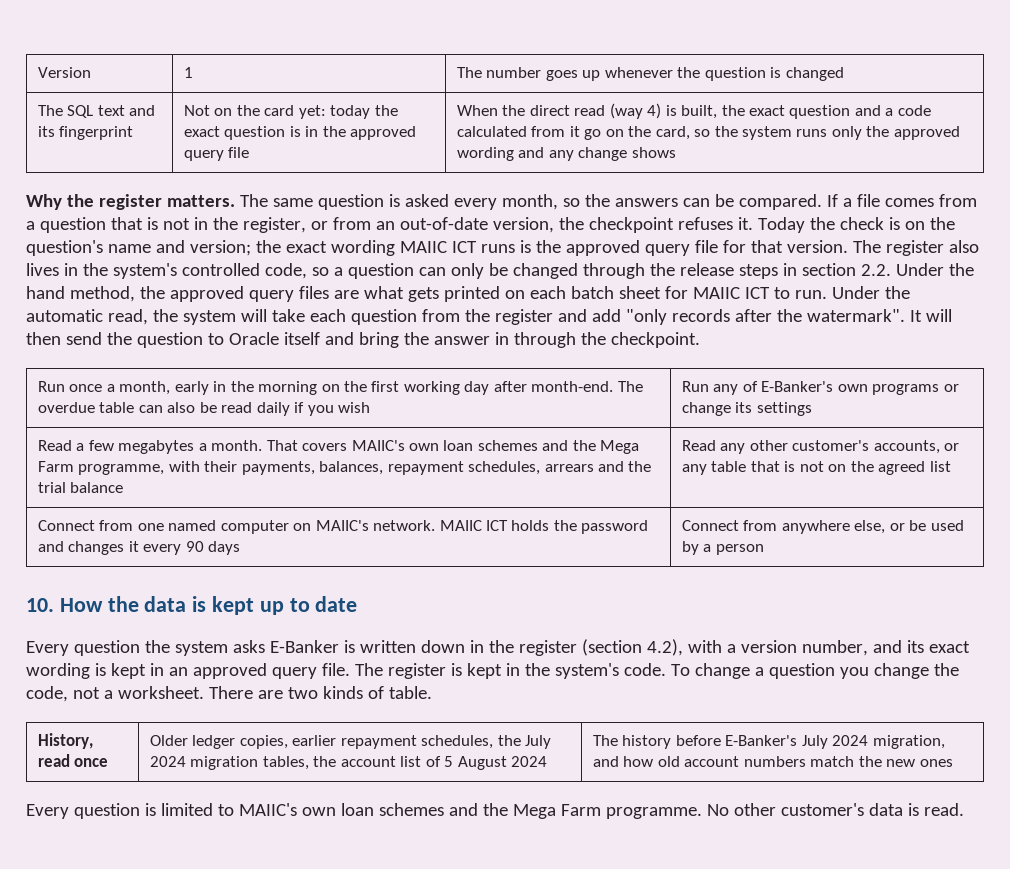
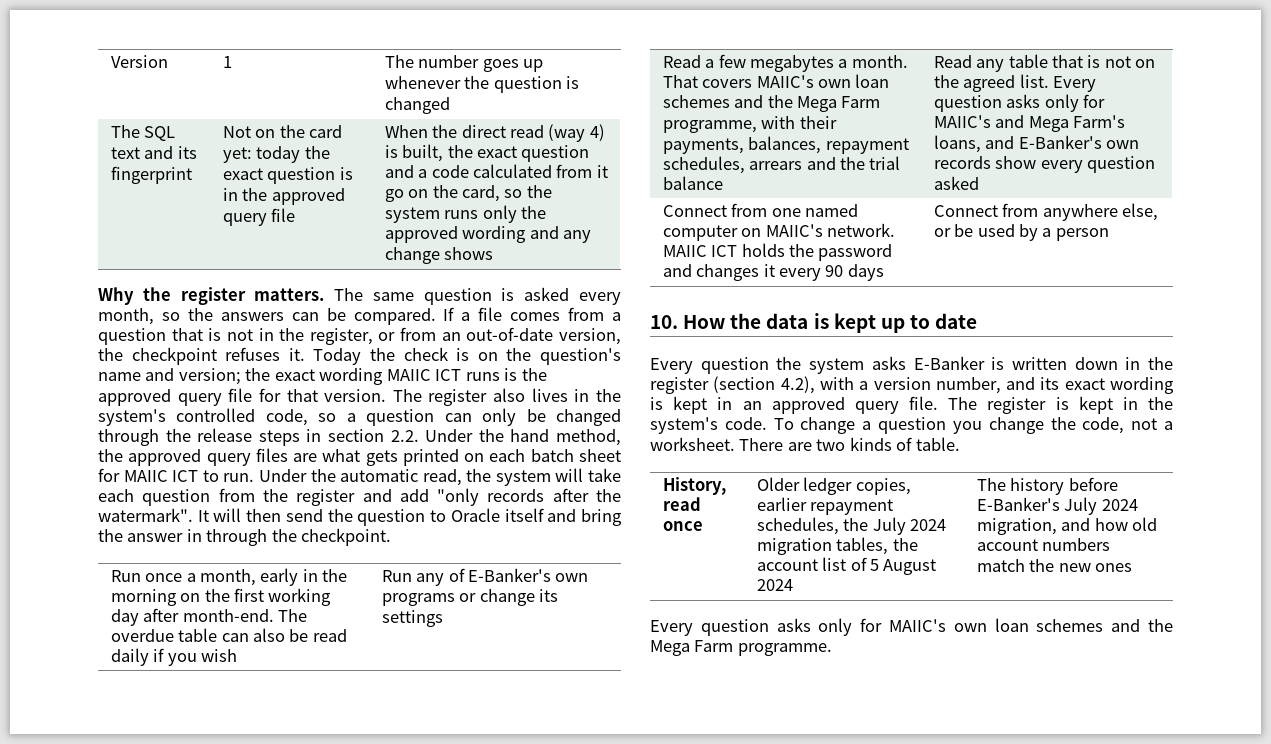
- Read any other customer's accounts, or any table that is not on the agreed list
+ Read any table that is not on the agreed list. Every question asks only for MAIIC's and Mega Farm's loans, and E-Banker's own records show every question asked
- Every question is limited to MAIIC's own loan schemes and the Mega Farm programme. No other customer's data is read.
+ Every question asks only for MAIIC's own loan schemes and the Mega Farm programme.

